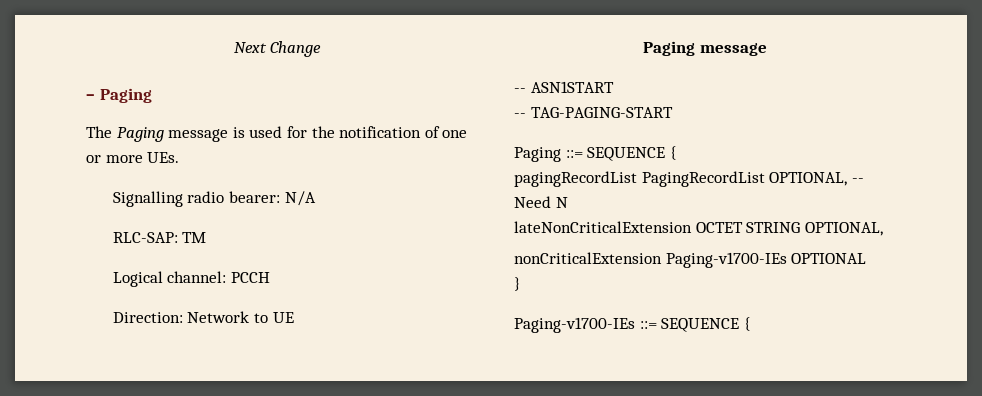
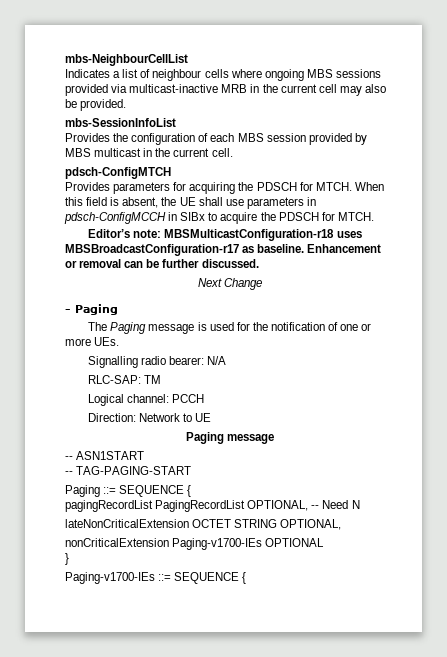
+ mbs-NeighbourCellList
+ Indicates a list of neighbour cells where ongoing MBS sessions provided via multicast-inactive MRB in the current cell may also be provided.
+ mbs-SessionInfoList
+ Provides the configuration of each MBS session provided by MBS multicast in the current cell.
+ pdsch-ConfigMTCH
+ Provides parameters for acquiring the PDSCH for MTCH. When this field is absent, the UE shall use parameters in pdsch-ConfigMCCH in SIBx to acquire the PDSCH for MTCH.
+ Editor’s note: MBSMulticastConfiguration-r18 uses MBSBroadcastConfiguration-r17 as baseline. Enhancement or removal can be further discussed.

